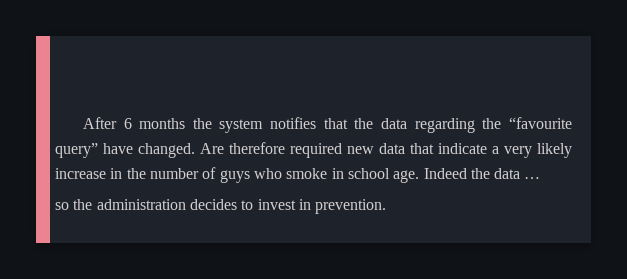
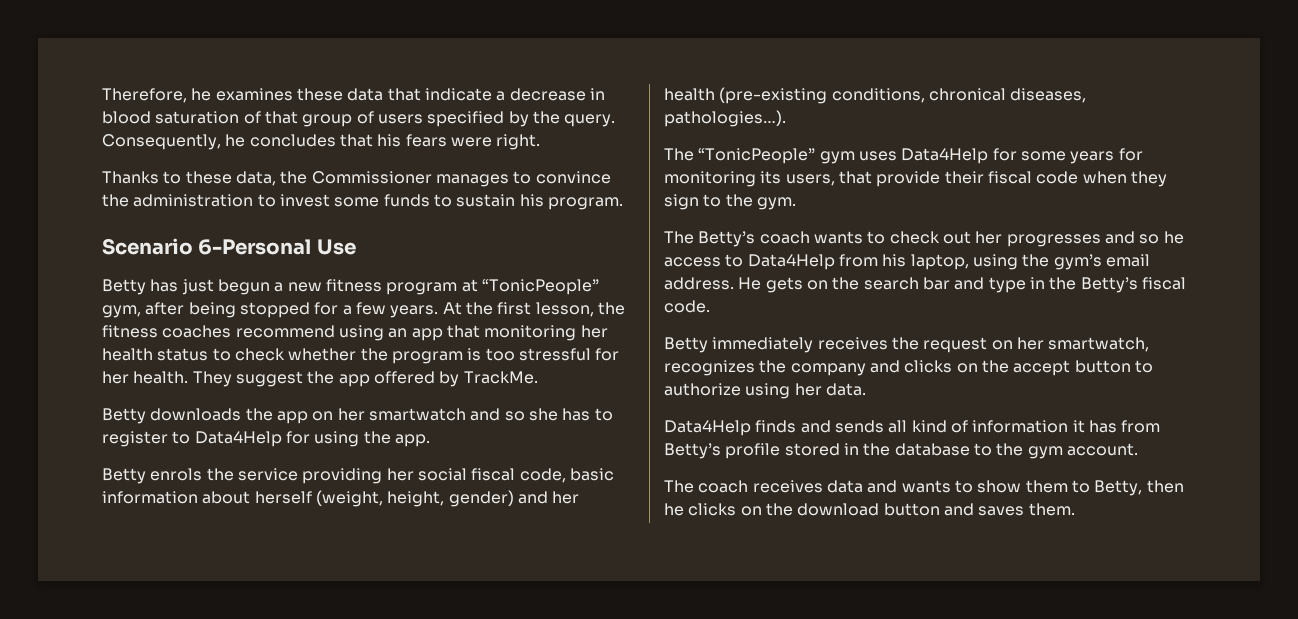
- After 6 months the system notifies that the data regarding the “favourite query” have changed. Are therefore required new data that indicate a very likely increase in the number of guys who smoke in school age. Indeed the data …
- so the administration decides to invest in prevention.
+ Therefore, he examines these data that indicate a decrease in blood saturation of that group of users specified by the query. Consequently, he concludes that his fears were right.
+ Thanks to these data, the Commissioner manages to convince the administration to invest some funds to sustain his program.
+ Scenario 6-Personal Use
+ Betty has just begun a new fitness program at “TonicPeople” gym, after being stopped for a few years. At the first lesson, the fitness coaches recommend using an app that monitoring her health status to check whether the program is too stressful for her health. They suggest the app offered by TrackMe.
+ Betty downloads the app on her smartwatch and so she has to register to Data4Help for using the app.
+ Betty enrols the service providing her social fiscal code, basic information about herself (weight, height, gender) and her health (pre-existing conditions, chronical diseases, pathologies…).
+ The “TonicPeople” gym uses Data4Help for some years for monitoring its users, that provide their fiscal code when they sign to the gym.
+ The Betty’s coach wants to check out her progresses and so he access to Data4Help from his laptop, using the gym’s email address. He gets on the search bar and type in the Betty’s fiscal code.
+ Betty immediately receives the request on her smartwatch, recognizes the company and clicks on the accept button to authorize using her data.
+ Data4Help finds and sends all kind of information it has from Betty’s profile stored in the database to the gym account.
+ The coach receives data and wants to show them to Betty, then he clicks on the download button and saves them.

